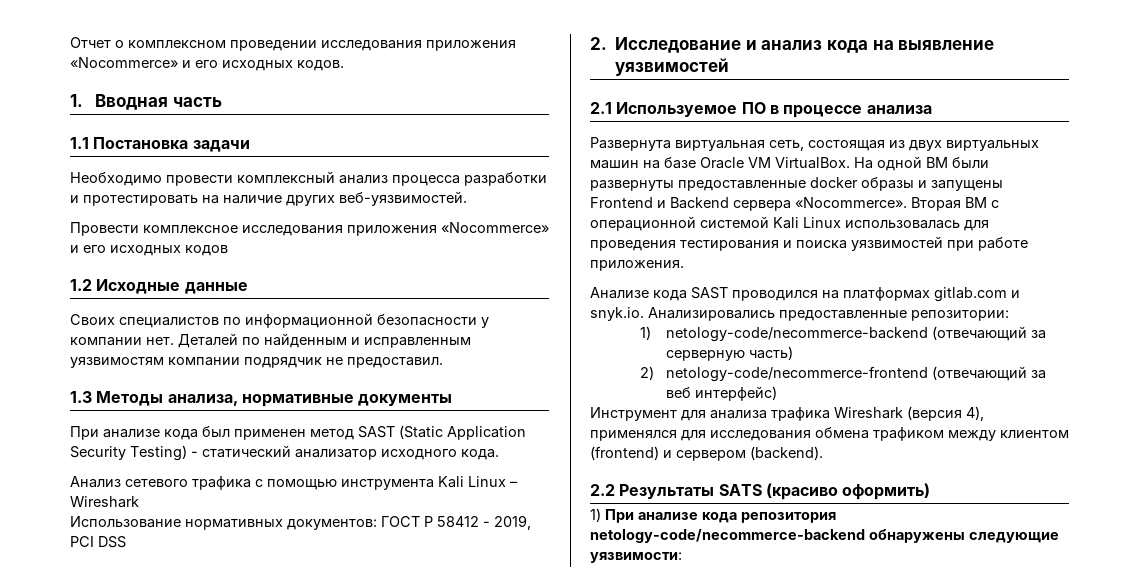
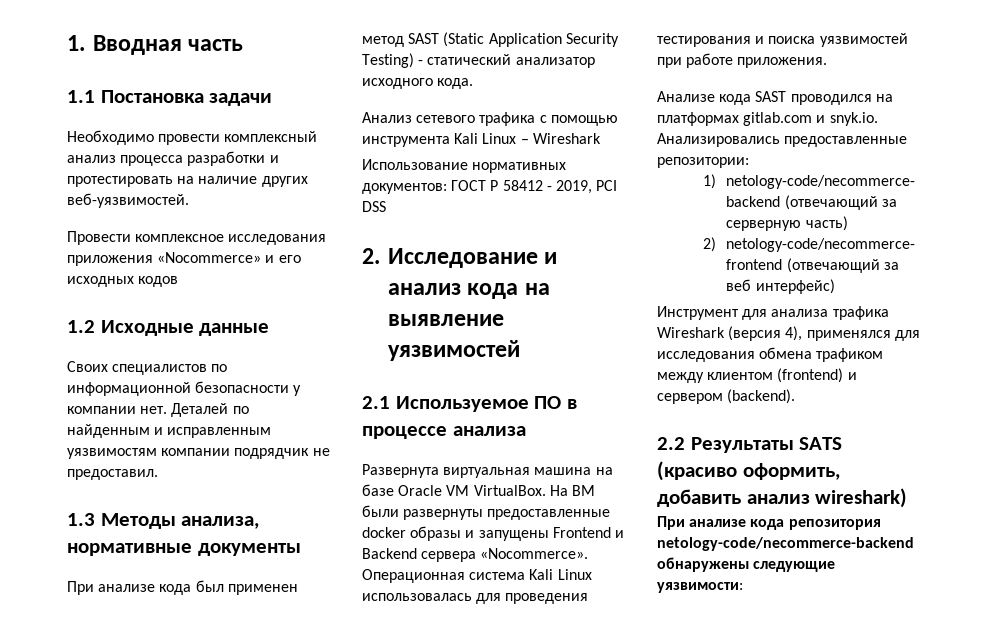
- Отчет о комплексном проведении исследования приложения «Nocommerce» и его исходных кодов.
- Развернута виртуальная сеть, состоящая из двух виртуальных машин на базе Oracle VM VirtualBox.
+ Развернута виртуальная машина на базе Oracle VM VirtualBox.
- На одной ВМ были развернуты предоставленные docker образы и запущены Frontend и Backend сервера «Nocommerce».
+ На ВМ были развернуты предоставленные docker образы и запущены Frontend и Backend сервера «Nocommerce».
- Вторая ВМ с операционной системой Kali Linux использовалась для проведения тестирования и поиска уязвимостей при работе приложения.
+ Операционная система Kali Linux использовалась для проведения тестирования и поиска уязвимостей при работе приложения.
- 2.2 Результаты SATS (красиво оформить)
- 1) При анализе кода репозитория netology-code/necommerce-backend обнаружены следующие уязвимости:
+ 2.2 Результаты SATS (красиво оформить, добавить анализ wireshark)
+ При анализе кода репозитория netology-code/necommerce-backend обнаружены следующие уязвимости:

